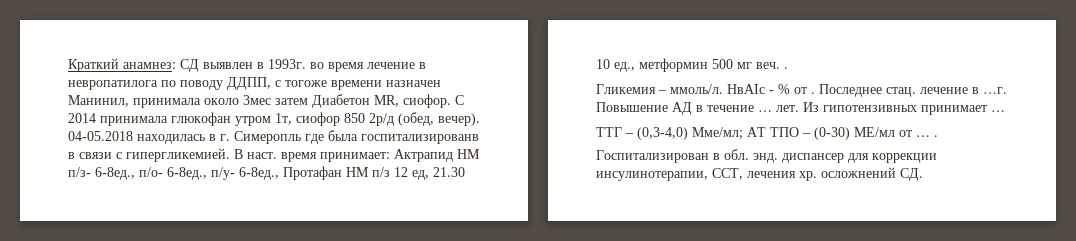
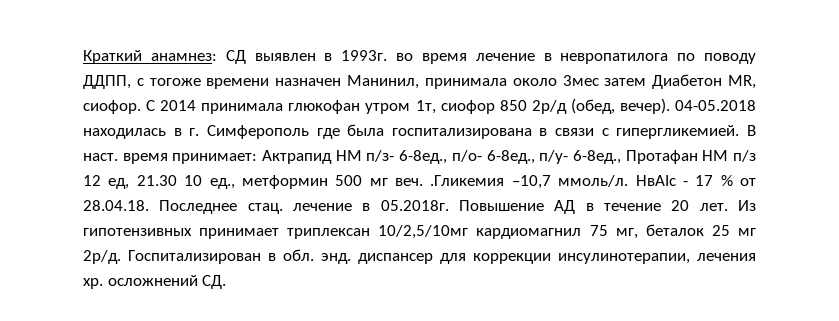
- 04-05.2018 находилась в г. Симеропль где была госпитализированв в связи с гипергликемией.
+ 04-05.2018 находилась в г. Симферополь где была госпитализирована в связи с гипергликемией.
- В наст. время принимает: Актрапид НМ п/з- 6-8ед., п/о- 6-8ед., п/у- 6-8ед., Протафан НМ п/з 12 ед, 21.30 10 ед., метформин 500 мг веч. .
- Гликемия – ммоль/л.
+ В наст. время принимает: Актрапид НМ п/з- 6-8ед., п/о- 6-8ед., п/у- 6-8ед., Протафан НМ п/з 12 ед, 21.30 10 ед., метформин 500 мг веч. .Гликемия –10,7 ммоль/л.
- НвАIс - % от . Последнее стац. лечение в …г. Повышение АД в течение … лет.
+ НвАIс - 17 % от 28.04.18. Последнее стац. лечение в 05.2018г. Повышение АД в течение 20 лет.
- Из гипотензивных принимает …
- ТТГ – (0,3-4,0) Мме/мл; АТ ТПО – (0-30) МЕ/мл от … .
- Госпитализирован в обл. энд. диспансер для коррекции инсулинотерапии, ССТ, лечения хр. осложнений СД.
+ Из гипотензивных принимает триплексан 10/2,5/10мг кардиомагнил 75 мг, беталок 25 мг 2р/д. Госпитализирован в обл. энд. диспансер для коррекции инсулинотерапии, лечения хр. осложнений СД.

